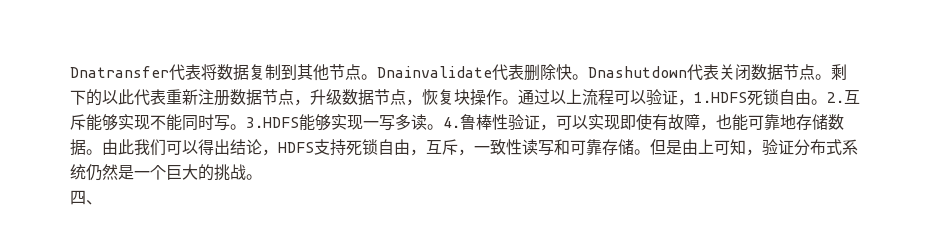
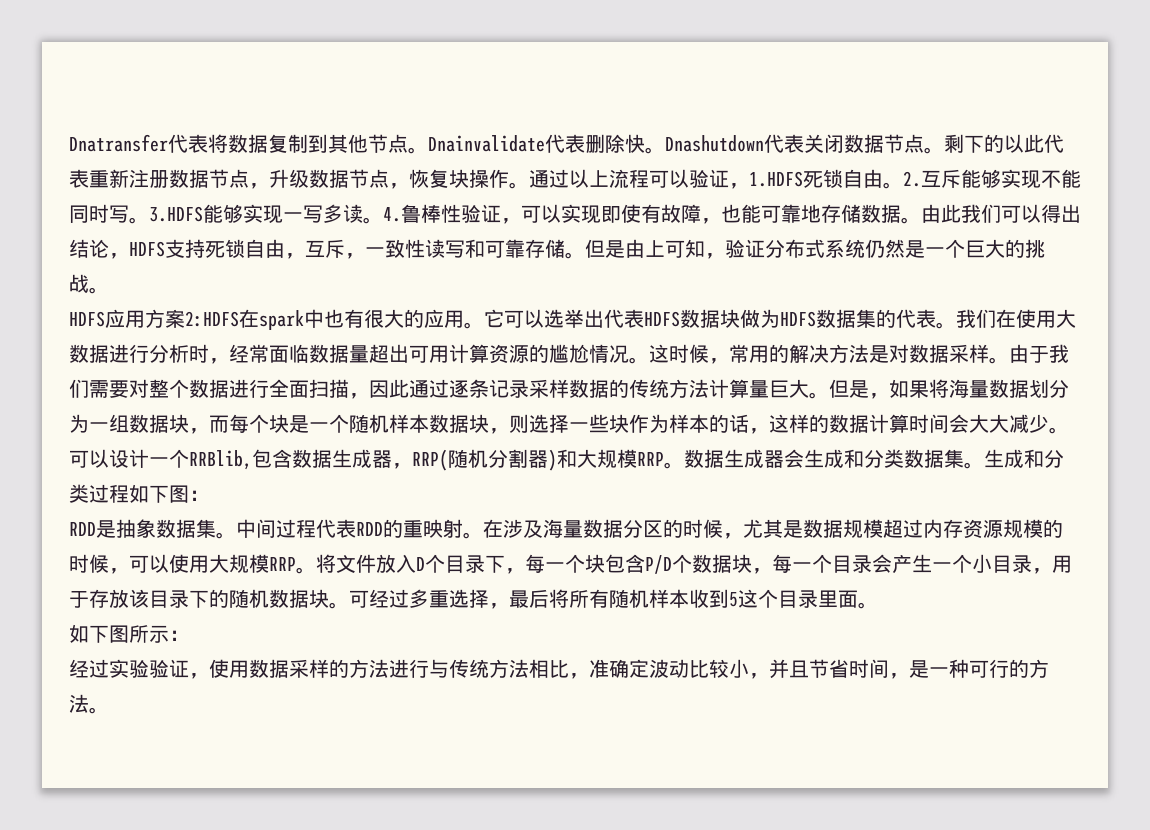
- 四、
+ HDFS应用方案2:HDFS在spark中也有很大的应用。它可以选举出代表HDFS数据块做为HDFS数据集的代表。我们在使用大数据进行分析时，经常面临数据量超出可用计算资源的尴尬情况。这时候，常用的解决方法是对数据采样。由于我们需要对整个数据进行全面扫描，因此通过逐条记录采样数据的传统方法计算量巨大。但是，如果将海量数据划分为一组数据块，而每个块是一个随机样本数据块，则选择一些块作为样本的话，这样的数据计算时间会大大减少。可以设计一个RRBlib,包含数据生成器，RRP(随机分割器)和大规模RRP。数据生成器会生成和分类数据集。生成和分类过程如下图：
+ RDD是抽象数据集。中间过程代表RDD的重映射。在涉及海量数据分区的时候，尤其是数据规模超过内存资源规模的时候，可以使用大规模RRP。将文件放入D个目录下，每一个块包含P/D个数据块，每一个目录会产生一个小目录，用于存放该目录下的随机数据块。可经过多重选择，最后将所有随机样本收到5这个目录里面。
+ 如下图所示：
+ 经过实验验证，使用数据采样的方法进行与传统方法相比，准确定波动比较小，并且节省时间，是一种可行的方法。

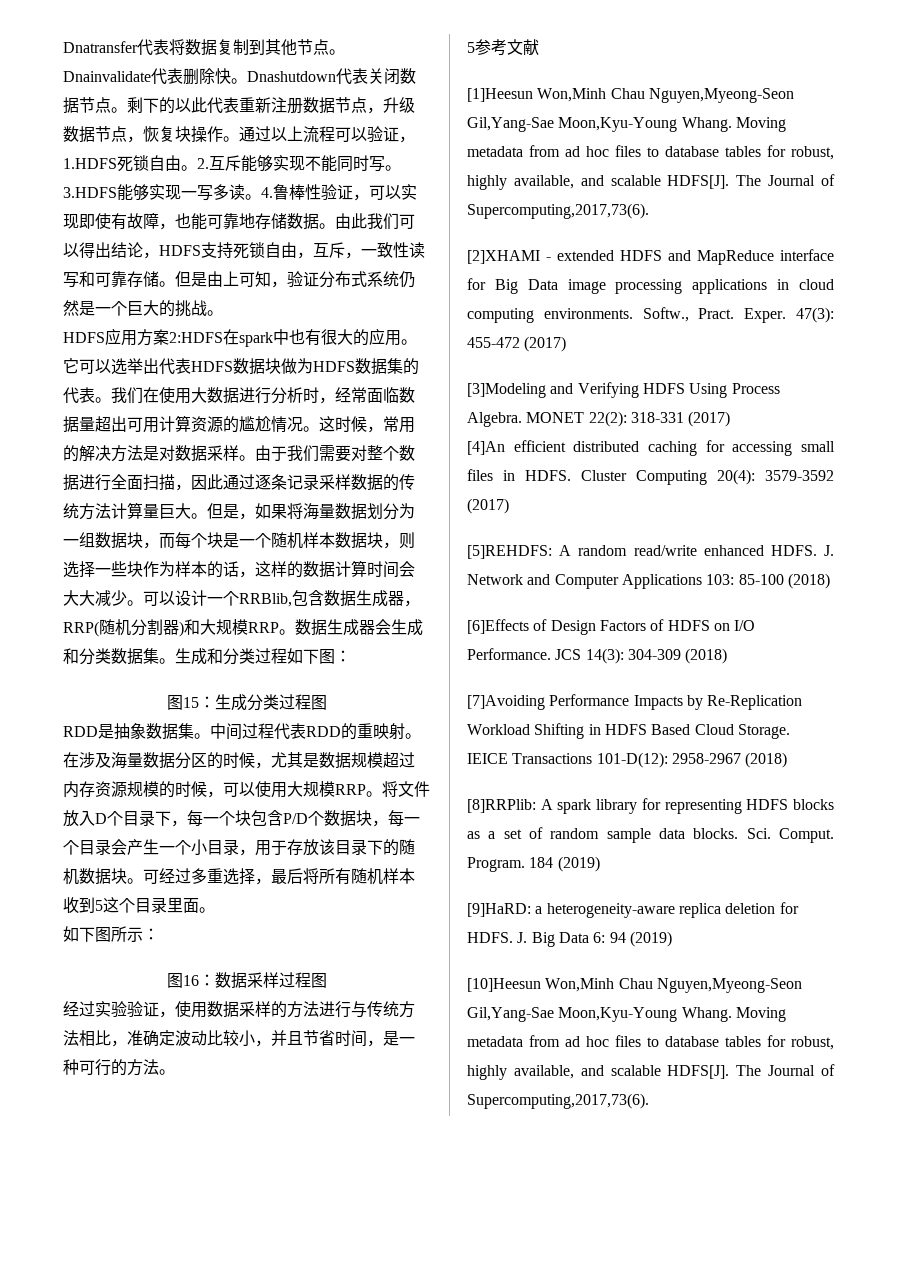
+ 图15：生成分类过程图
+ 图16：数据采样过程图
+ 5参考文献
+ [1]Heesun Won,Minh Chau Nguyen,Myeong-Seon Gil,Yang-Sae Moon,Kyu-Young Whang. Moving metadata from ad hoc files to database tables for robust, highly available, and scalable HDFS[J]. The Journal of Supercomputing,2017,73(6).
+ [2]XHAMI - extended HDFS and MapReduce interface for Big Data image processing applications in cloud computing environments. Softw., Pract. Exper. 47(3): 455-472 (2017)
+ [3]Modeling and Verifying HDFS Using Process Algebra. MONET 22(2): 318-331 (2017)
+ [4]An efficient distributed caching for accessing small files in HDFS. Cluster Computing 20(4): 3579-3592 (2017)
+ [5]REHDFS: A random read/write enhanced HDFS. J. Network and Computer Applications 103: 85-100 (2018)
+ [6]Effects of Design Factors of HDFS on I/O Performance. JCS 14(3): 304-309 (2018)
+ [7]Avoiding Performance Impacts by Re-Replication Workload Shifting in HDFS Based Cloud Storage. IEICE Transactions 101-D(12): 2958-2967 (2018)
+ [8]RRPlib: A spark library for representing HDFS blocks as a set of random sample data blocks. Sci. Comput. Program. 184 (2019)
+ [9]HaRD: a heterogeneity-aware replica deletion for HDFS. J. Big Data 6: 94 (2019)
+ [10]Heesun Won,Minh Chau Nguyen,Myeong-Seon Gil,Yang-Sae Moon,Kyu-Young Whang. Moving metadata from ad hoc files to database tables for robust, highly available, and scalable HDFS[J]. The Journal of Supercomputing,2017,73(6).

